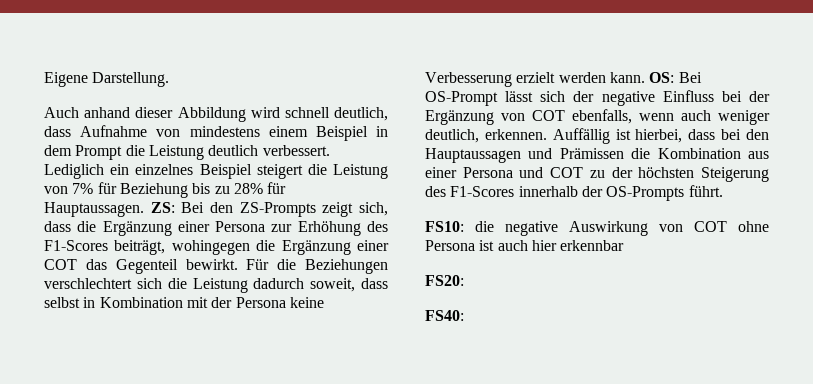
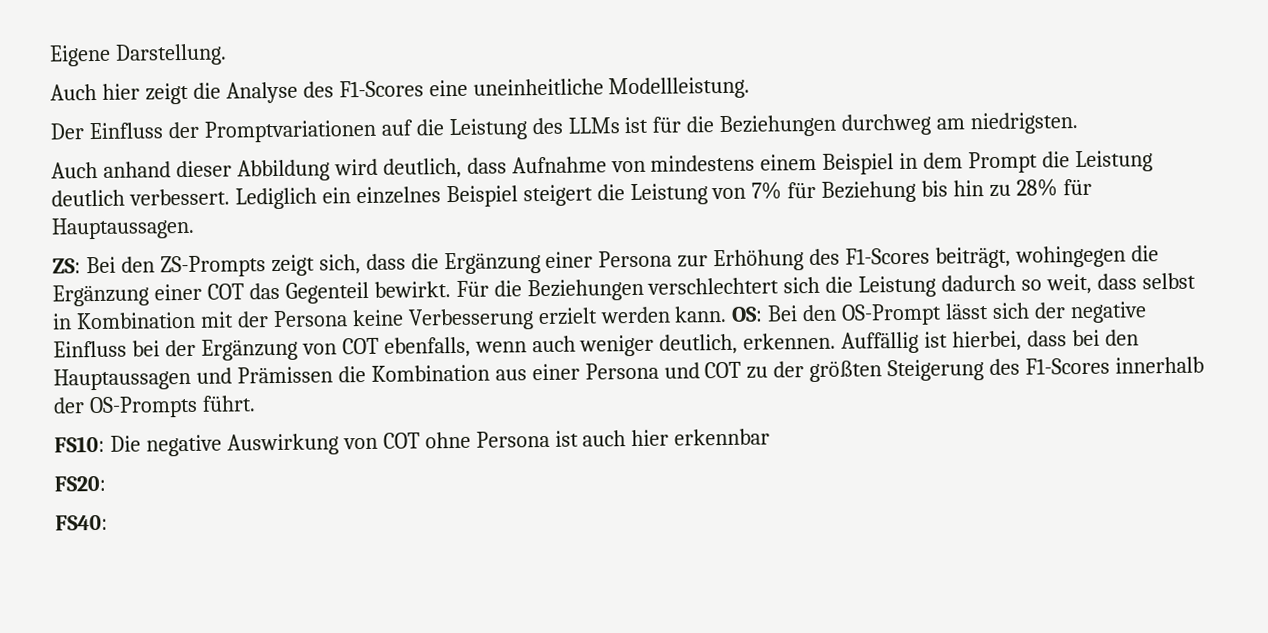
+ Auch hier zeigt die Analyse des F1-Scores eine uneinheitliche Modellleistung.
+ Der Einfluss der Promptvariationen auf die Leistung des LLMs ist für die Beziehungen durchweg am niedrigsten.
- Auch anhand dieser Abbildung wird schnell deutlich, dass Aufnahme von mindestens einem Beispiel in dem Prompt die Leistung deutlich verbessert.
+ Auch anhand dieser Abbildung wird deutlich, dass Aufnahme von mindestens einem Beispiel in dem Prompt die Leistung deutlich verbessert.
- Lediglich ein einzelnes Beispiel steigert die Leistung von 7% für Beziehung bis zu 28% für Hauptaussagen. ZS: Bei den ZS-Prompts zeigt sich, dass die Ergänzung einer Persona zur Erhöhung des F1-Scores beiträgt, wohingegen die Ergänzung einer COT das Gegenteil bewirkt.
+ Lediglich ein einzelnes Beispiel steigert die Leistung von 7% für Beziehung bis hin zu 28% für Hauptaussagen.
+ ZS: Bei den ZS-Prompts zeigt sich, dass die Ergänzung einer Persona zur Erhöhung des F1-Scores beiträgt, wohingegen die Ergänzung einer COT das Gegenteil bewirkt.
- Für die Beziehungen verschlechtert sich die Leistung dadurch soweit, dass selbst in Kombination mit der Persona keine Verbesserung erzielt werden kann.
+ Für die Beziehungen verschlechtert sich die Leistung dadurch so weit, dass selbst in Kombination mit der Persona keine Verbesserung erzielt werden kann.
- OS: Bei OS-Prompt lässt sich der negative Einfluss bei der Ergänzung von COT ebenfalls, wenn auch weniger deutlich, erkennen.
+ OS: Bei den OS-Prompt lässt sich der negative Einfluss bei der Ergänzung von COT ebenfalls, wenn auch weniger deutlich, erkennen.
- Auffällig ist hierbei, dass bei den Hauptaussagen und Prämissen die Kombination aus einer Persona und COT zu der höchsten Steigerung des F1-Scores innerhalb der OS-Prompts führt.
+ Auffällig ist hierbei, dass bei den Hauptaussagen und Prämissen die Kombination aus einer Persona und COT zu der größten Steigerung des F1-Scores innerhalb der OS-Prompts führt.
- FS10: die negative Auswirkung von COT ohne Persona ist auch hier erkennbar
+ FS10: Die negative Auswirkung von COT ohne Persona ist auch hier erkennbar

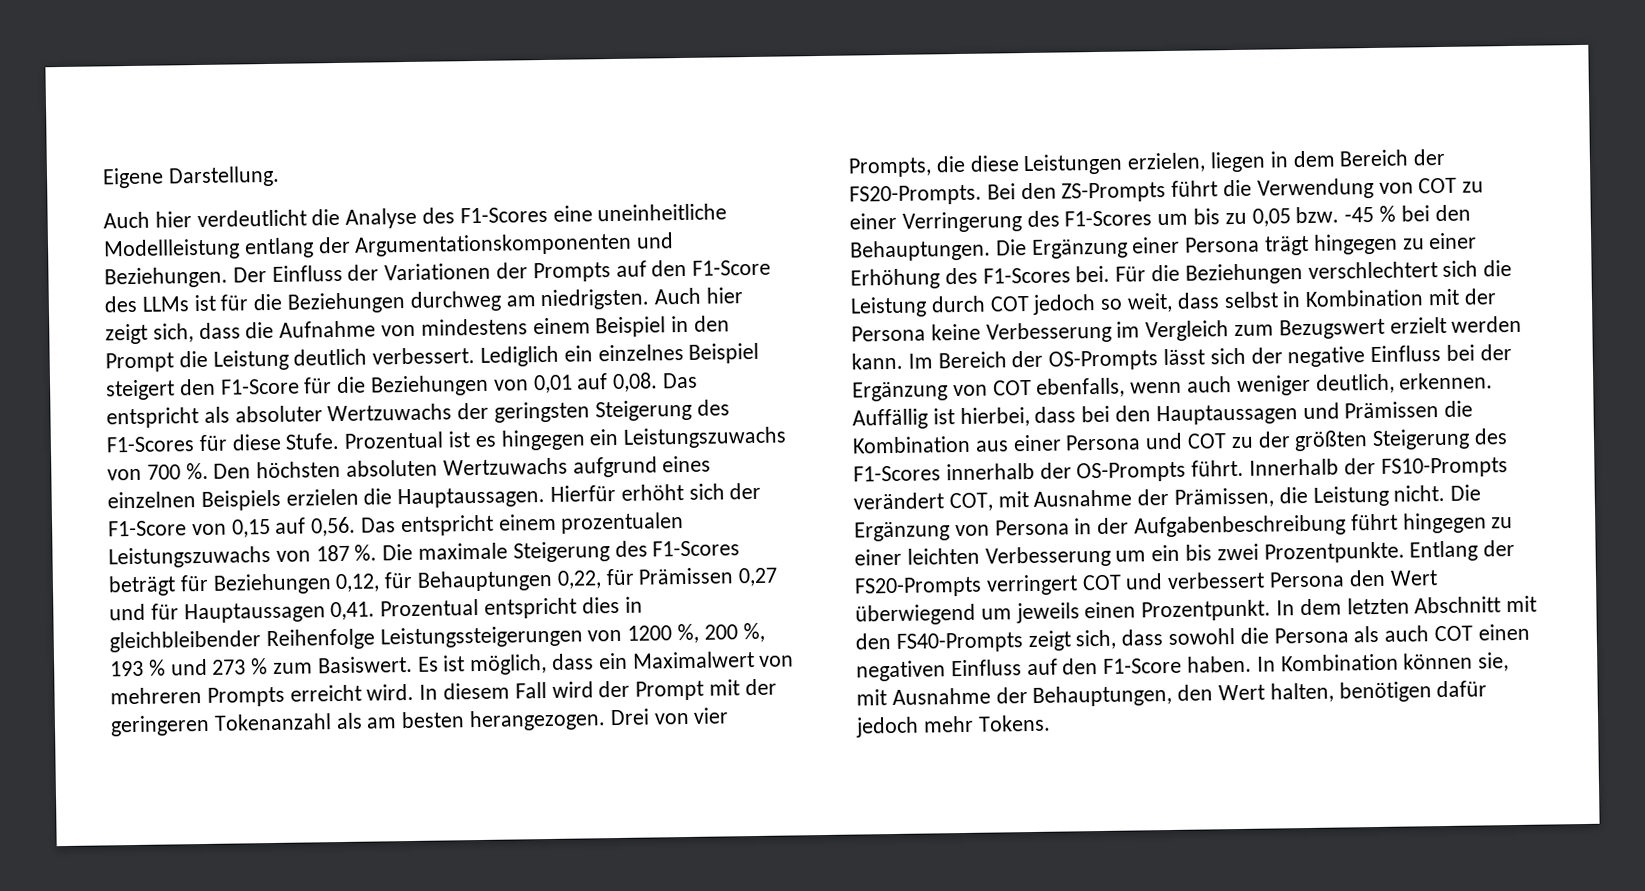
- Auch hier zeigt die Analyse des F1-Scores eine uneinheitliche Modellleistung.
- Der Einfluss der Promptvariationen auf die Leistung des LLMs ist für die Beziehungen durchweg am niedrigsten.
- Auch anhand dieser Abbildung wird deutlich, dass Aufnahme von mindestens einem Beispiel in dem Prompt die Leistung deutlich verbessert.
+ Auch hier verdeutlicht die Analyse des F1-Scores eine uneinheitliche Modellleistung entlang der Argumentationskomponenten und Beziehungen. Der Einfluss der Variationen der Prompts auf den F1-Score des LLMs ist für die Beziehungen durchweg am niedrigsten. Auch hier zeigt sich, dass die Aufnahme von mindestens einem Beispiel in den Prompt die Leistung deutlich verbessert.
- Lediglich ein einzelnes Beispiel steigert die Leistung von 7% für Beziehung bis hin zu 28% für Hauptaussagen.
- ZS: Bei den ZS-Prompts zeigt sich, dass die Ergänzung einer Persona zur Erhöhung des F1-Scores beiträgt, wohingegen die Ergänzung einer COT das Gegenteil bewirkt.
+ Lediglich ein einzelnes Beispiel steigert den F1-Score für die Beziehungen von 0,01 auf 0,08. Das entspricht als absoluter Wertzuwachs der geringsten Steigerung des F1-Scores für diese Stufe. Prozentual ist es hingegen ein Leistungszuwachs von 700 %. Den höchsten absoluten Wertzuwachs aufgrund eines einzelnen Beispiels erzielen die Hauptaussagen. Hierfür erhöht sich der F1-Score von 0,15 auf 0,56. Das entspricht einem prozentualen Leistungszuwachs von 187 %. Die maximale Steigerung des F1-Scores beträgt für Beziehungen 0,12, für Behauptungen 0,22, für Prämissen 0,27 und für Hauptaussagen 0,41. Prozentual entspricht dies in gleichbleibender Reihenfolge Leistungssteigerungen von 1200 %, 200 %, 193 % und 273 % zum Basiswert. Es ist möglich, dass ein Maximalwert von mehreren Prompts erreicht wird. In diesem Fall wird der Prompt mit der geringeren Tokenanzahl als am besten herangezogen. Drei von vier Prompts, die diese Leistungen erzielen, liegen in dem Bereich der FS20-Prompts. Bei den ZS-Prompts führt die Verwendung von COT zu einer Verringerung des F1-Scores um bis zu 0,05 bzw. -45 % bei den Behauptungen. Die Ergänzung einer Persona trägt hingegen zu einer Erhöhung des F1-Scores bei.
- Für die Beziehungen verschlechtert sich die Leistung dadurch so weit, dass selbst in Kombination mit der Persona keine Verbesserung erzielt werden kann. OS: Bei den OS-Prompt lässt sich der negative Einfluss bei der Ergänzung von COT ebenfalls, wenn auch weniger deutlich, erkennen.
+ Für die Beziehungen verschlechtert sich die Leistung durch COT jedoch so weit, dass selbst in Kombination mit der Persona keine Verbesserung im Vergleich zum Bezugswert erzielt werden kann. Im Bereich der OS-Prompts lässt sich der negative Einfluss bei der Ergänzung von COT ebenfalls, wenn auch weniger deutlich, erkennen.
- Auffällig ist hierbei, dass bei den Hauptaussagen und Prämissen die Kombination aus einer Persona und COT zu der größten Steigerung des F1-Scores innerhalb der OS-Prompts führt.
- FS10: Die negative Auswirkung von COT ohne Persona ist auch hier erkennbar
- FS20:
- FS40:
+ Auffällig ist hierbei, dass bei den Hauptaussagen und Prämissen die Kombination aus einer Persona und COT zu der größten Steigerung des F1-Scores innerhalb der OS-Prompts führt. Innerhalb der FS10-Prompts verändert COT, mit Ausnahme der Prämissen, die Leistung nicht. Die Ergänzung von Persona in der Aufgabenbeschreibung führt hingegen zu einer leichten Verbesserung um ein bis zwei Prozentpunkte. Entlang der FS20-Prompts verringert COT und verbessert Persona den Wert überwiegend um jeweils einen Prozentpunkt. In dem letzten Abschnitt mit den FS40-Prompts zeigt sich, dass sowohl die Persona als auch COT einen negativen Einfluss auf den F1-Score haben. In Kombination können sie, mit Ausnahme der Behauptungen, den Wert halten, benötigen dafür jedoch mehr Tokens.

